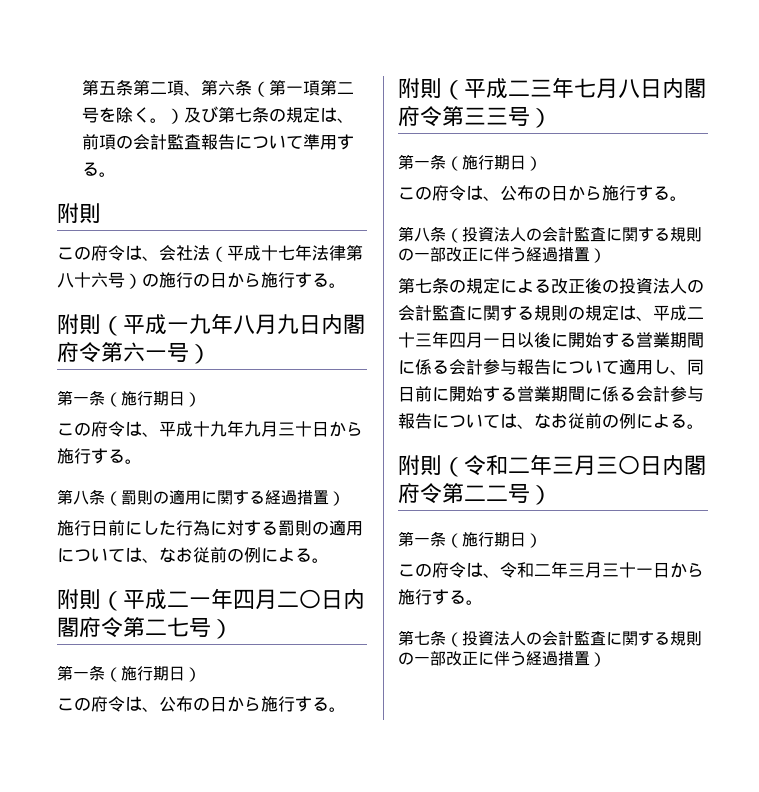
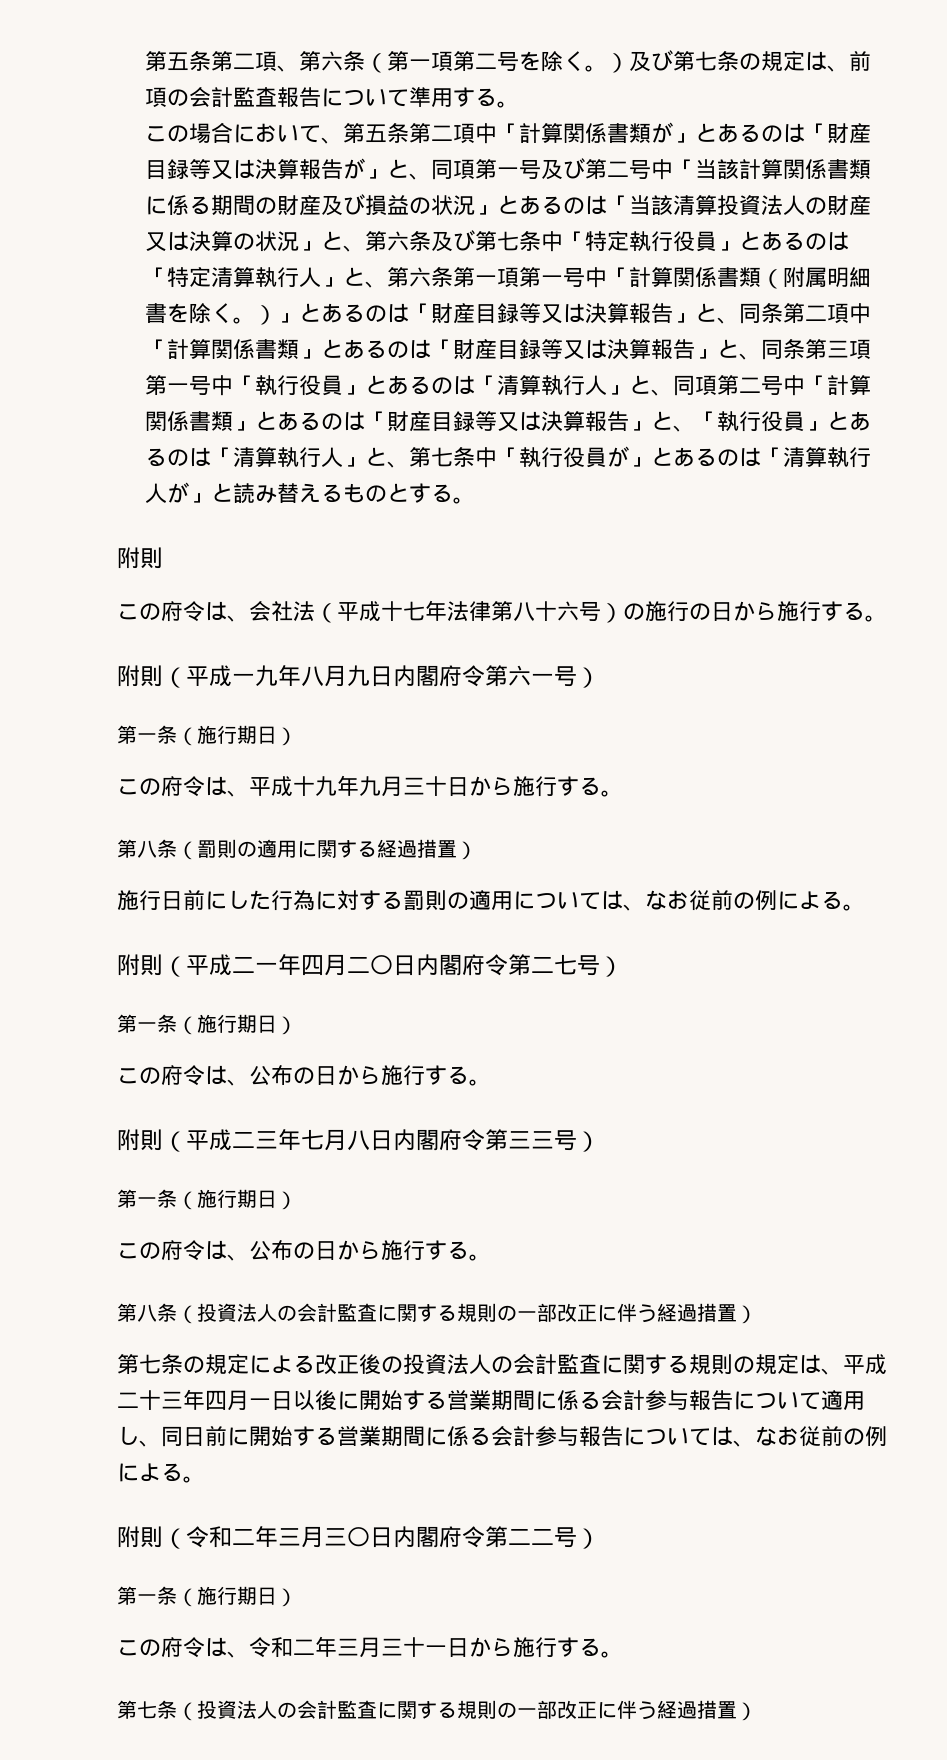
+ この場合において、第五条第二項中「計算関係書類が」とあるのは「財産目録等又は決算報告が」と、同項第一号及び第二号中「当該計算関係書類に係る期間の財産及び損益の状況」とあるのは「当該清算投資法人の財産又は決算の状況」と、第六条及び第七条中「特定執行役員」とあるのは「特定清算執行人」と、第六条第一項第一号中「計算関係書類（附属明細書を除く。）」とあるのは「財産目録等又は決算報告」と、同条第二項中「計算関係書類」とあるのは「財産目録等又は決算報告」と、同条第三項第一号中「執行役員」とあるのは「清算執行人」と、同項第二号中「計算関係書類」とあるのは「財産目録等又は決算報告」と、「執行役員」とあるのは「清算執行人」と、第七条中「執行役員が」とあるのは「清算執行人が」と読み替えるものとする。

